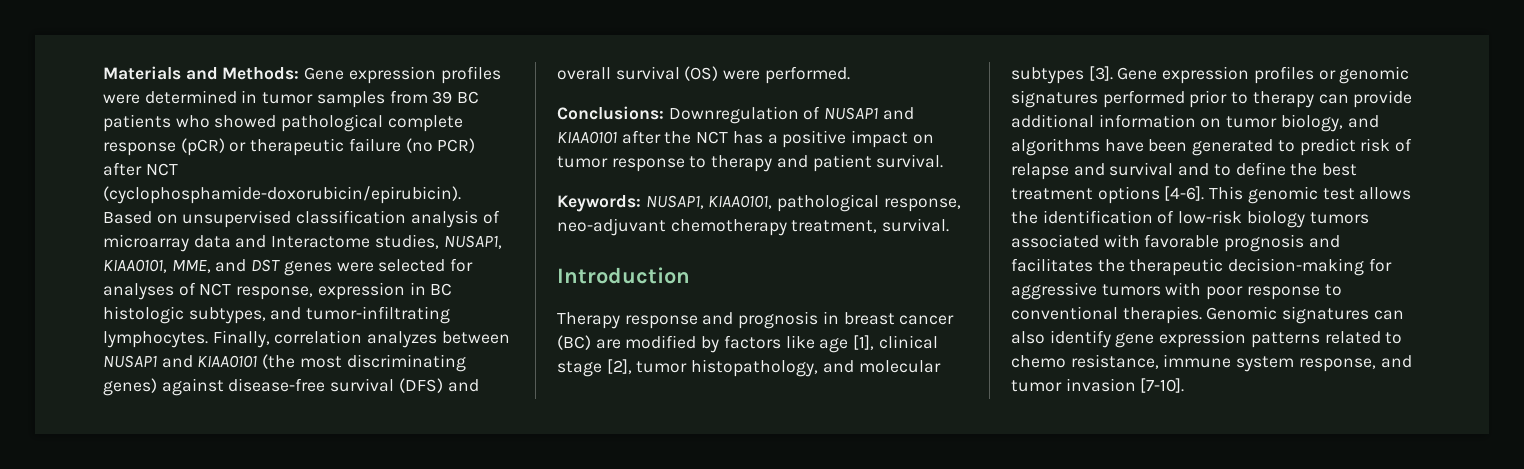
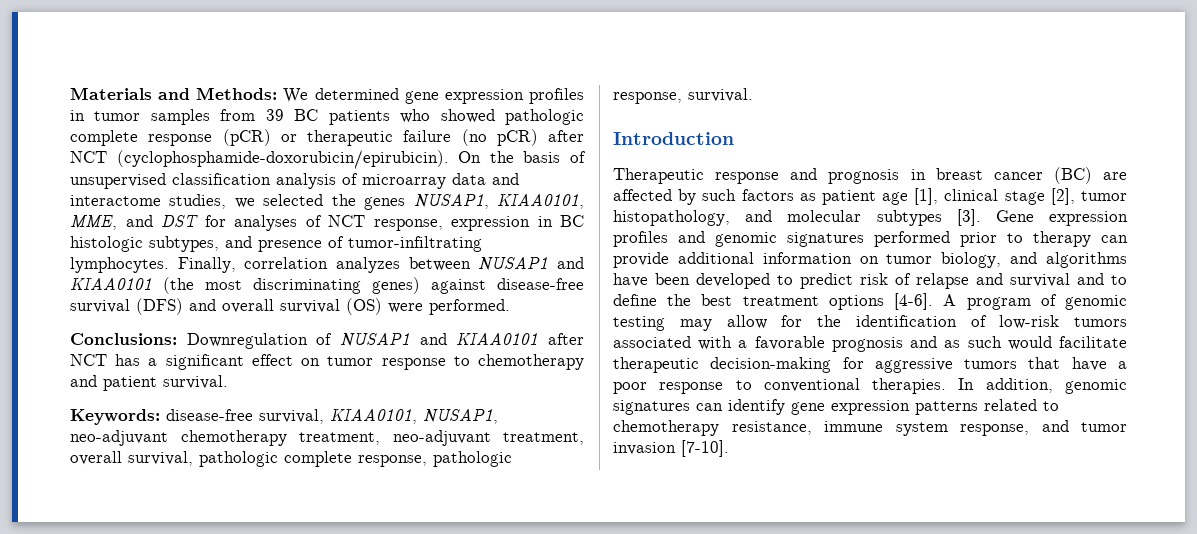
- Materials and Methods: Gene expression profiles were determined in tumor samples from 39 BC patients who showed pathological complete response (pCR) or therapeutic failure (no PCR) after NCT (cyclophosphamide-doxorubicin/epirubicin).
+ Materials and Methods: We determined gene expression profiles in tumor samples from 39 BC patients who showed pathologic complete response (pCR) or therapeutic failure (no pCR) after NCT (cyclophosphamide-doxorubicin/epirubicin).
- Based on unsupervised classification analysis of microarray data and Interactome studies, NUSAP1, KIAA0101, MME, and DST genes were selected for analyses of NCT response, expression in BC histologic subtypes, and tumor-infiltrating lymphocytes.
+ On the basis of unsupervised classification analysis of microarray data and interactome studies, we selected the genes NUSAP1, KIAA0101, MME, and DST for analyses of NCT response, expression in BC histologic subtypes, and presence of tumor-infiltrating lymphocytes.
- Conclusions: Downregulation of NUSAP1 and KIAA0101 after the NCT has a positive impact on tumor response to therapy and patient survival.
+ Conclusions: Downregulation of NUSAP1 and KIAA0101 after NCT has a significant effect on tumor response to chemotherapy and patient survival.
- Keywords: NUSAP1, KIAA0101, pathological response, neo-adjuvant chemotherapy treatment, survival.
+ Keywords: disease-free survival, KIAA0101, NUSAP1, neo-adjuvant chemotherapy treatment, neo-adjuvant treatment, overall survival, pathologic complete response, pathologic response, survival.
- Therapy response and prognosis in breast cancer (BC) are modified by factors like age [1], clinical stage [2], tumor histopathology, and molecular subtypes [3].
+ Therapeutic response and prognosis in breast cancer (BC) are affected by such factors as patient age [1], clinical stage [2], tumor histopathology, and molecular subtypes [3].
- Gene expression profiles or genomic signatures performed prior to therapy can provide additional information on tumor biology, and algorithms have been generated to predict risk of relapse and survival and to define the best treatment options [4-6].
+ Gene expression profiles and genomic signatures performed prior to therapy can provide additional information on tumor biology, and algorithms have been developed to predict risk of relapse and survival and to define the best treatment options [4-6].
- This genomic test allows the identification of low-risk biology tumors associated with favorable prognosis and facilitates the therapeutic decision-making for aggressive tumors with poor response to conventional therapies.
+ A program of genomic testing may allow for the identification of low-risk tumors associated with a favorable prognosis and as such would facilitate therapeutic decision-making for aggressive tumors that have a poor response to conventional therapies.
- Genomic signatures can also identify gene expression patterns related to chemo resistance, immune system response, and tumor invasion [7-10].
+ In addition, genomic signatures can identify gene expression patterns related to chemotherapy resistance, immune system response, and tumor invasion [7-10].

